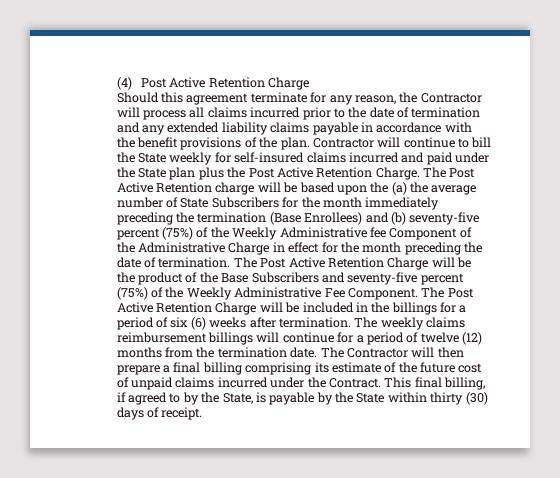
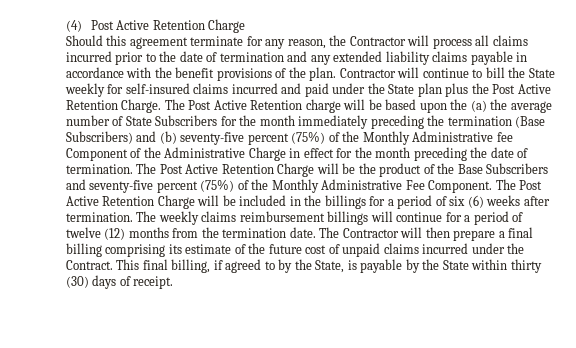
- The Post Active Retention charge will be based upon the (a) the average number of State Subscribers for the month immediately preceding the termination (Base Enrollees) and (b) seventy-five percent (75%) of the Weekly Administrative fee Component of the Administrative Charge in effect for the month preceding the date of termination.
+ The Post Active Retention charge will be based upon the (a) the average number of State Subscribers for the month immediately preceding the termination (Base Subscribers) and (b) seventy-five percent (75%) of the Monthly Administrative fee Component of the Administrative Charge in effect for the month preceding the date of termination.
- The Post Active Retention Charge will be the product of the Base Subscribers and seventy-five percent (75%) of the Weekly Administrative Fee Component.
+ The Post Active Retention Charge will be the product of the Base Subscribers and seventy-five percent (75%) of the Monthly Administrative Fee Component.

